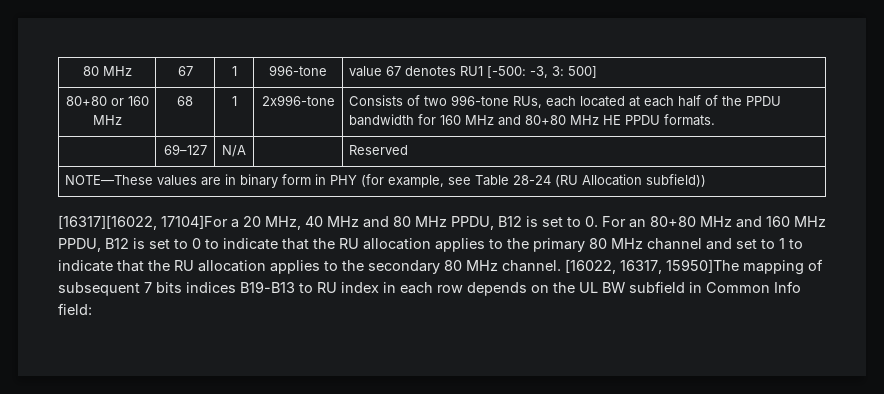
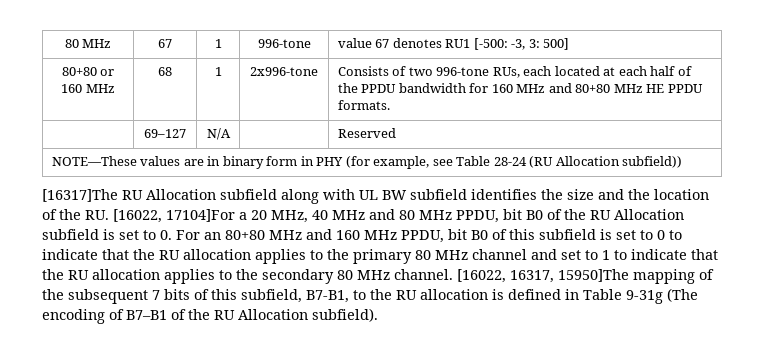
- [16317][16022, 17104]For a 20 MHz, 40 MHz and 80 MHz PPDU, B12 is set to 0. For an 80+80 MHz and 160 MHz PPDU, B12 is set to 0 to indicate that the RU allocation applies to the primary 80 MHz channel and set to 1 to indicate that the RU allocation applies to the secondary 80 MHz channel.
+ [16317]The RU Allocation subfield along with UL BW subfield identifies the size and the location of the RU. [16022, 17104]For a 20 MHz, 40 MHz and 80 MHz PPDU, bit B0 of the RU Allocation subfield is set to 0. For an 80+80 MHz and 160 MHz PPDU, bit B0 of this subfield is set to 0 to indicate that the RU allocation applies to the primary 80 MHz channel and set to 1 to indicate that the RU allocation applies to the secondary 80 MHz channel.
- [16022, 16317, 15950]The mapping of subsequent 7 bits indices B19-B13 to RU index in each row depends on the UL BW subfield in Common Info field:
+ [16022, 16317, 15950]The mapping of the subsequent 7 bits of this subfield, B7-B1, to the RU allocation is defined in Table 9-31g (The encoding of B7–B1 of the RU Allocation subfield).

